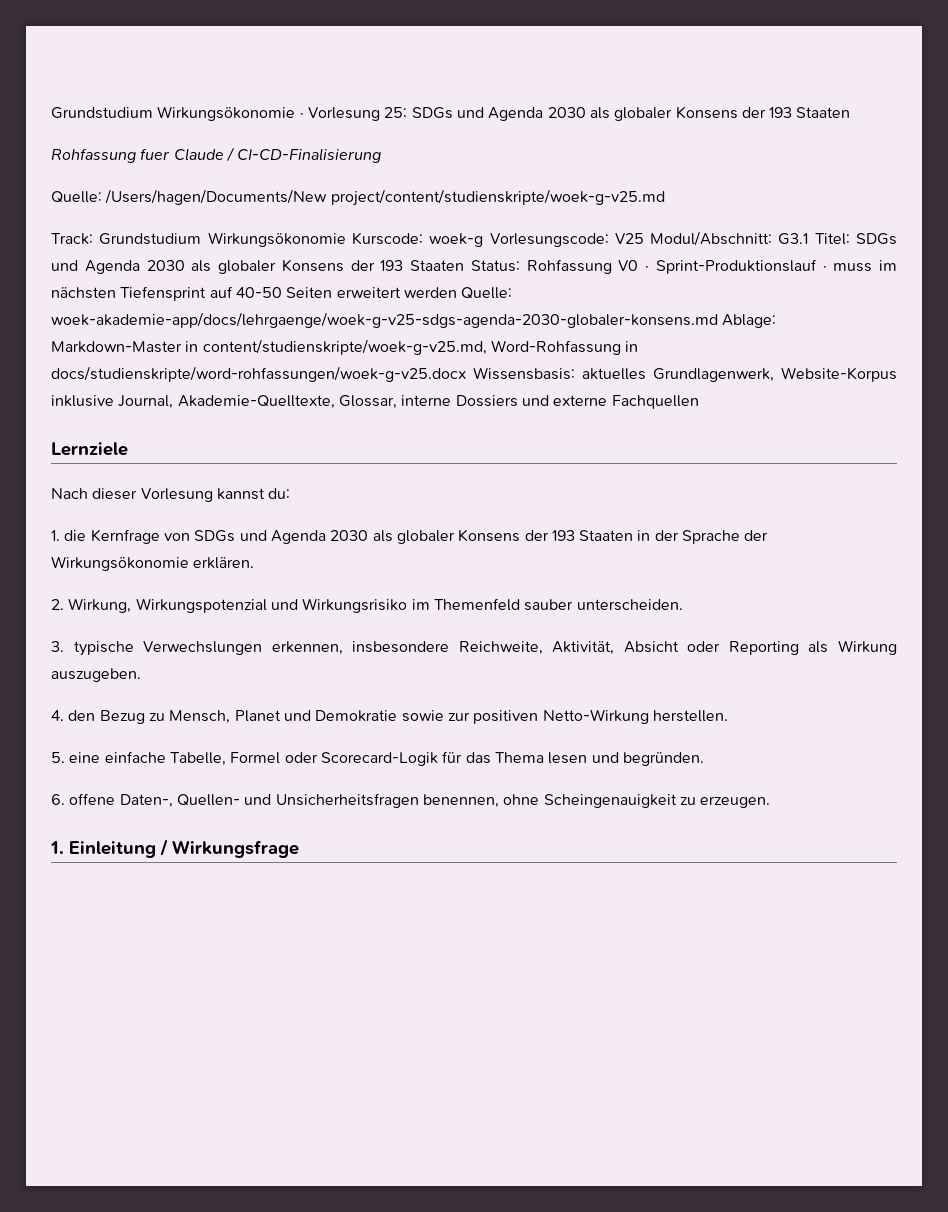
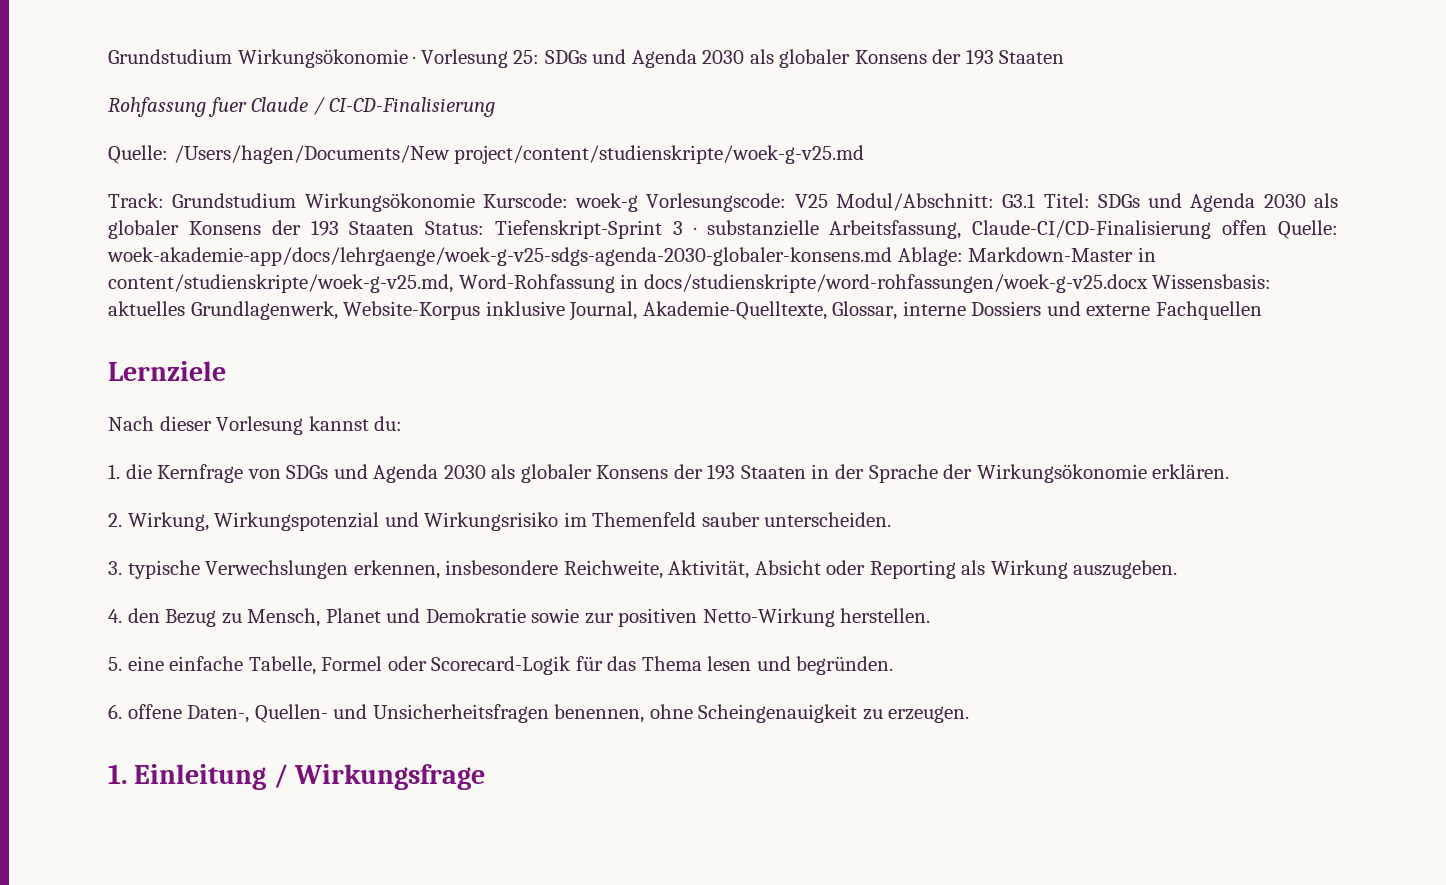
- Track: Grundstudium Wirkungsökonomie Kurscode: woek-g Vorlesungscode: V25 Modul/Abschnitt: G3.1 Titel: SDGs und Agenda 2030 als globaler Konsens der 193 Staaten Status: Rohfassung V0 · Sprint-Produktionslauf · muss im nächsten Tiefensprint auf 40-50 Seiten erweitert werden Quelle: woek-akademie-app/docs/lehrgaenge/woek-g-v25-sdgs-agenda-2030-globaler-konsens.md Ablage: Markdown-Master in content/studienskripte/woek-g-v25.md, Word-Rohfassung in docs/studienskripte/word-rohfassungen/woek-g-v25.docx Wissensbasis: aktuelles Grundlagenwerk, Website-Korpus inklusive Journal, Akademie-Quelltexte, Glossar, interne Dossiers und externe Fachquellen
+ Track: Grundstudium Wirkungsökonomie Kurscode: woek-g Vorlesungscode: V25 Modul/Abschnitt: G3.1 Titel: SDGs und Agenda 2030 als globaler Konsens der 193 Staaten Status: Tiefenskript-Sprint 3 · substanzielle Arbeitsfassung, Claude-CI/CD-Finalisierung offen Quelle: woek-akademie-app/docs/lehrgaenge/woek-g-v25-sdgs-agenda-2030-globaler-konsens.md Ablage: Markdown-Master in content/studienskripte/woek-g-v25.md, Word-Rohfassung in docs/studienskripte/word-rohfassungen/woek-g-v25.docx Wissensbasis: aktuelles Grundlagenwerk, Website-Korpus inklusive Journal, Akademie-Quelltexte, Glossar, interne Dossiers und externe Fachquellen

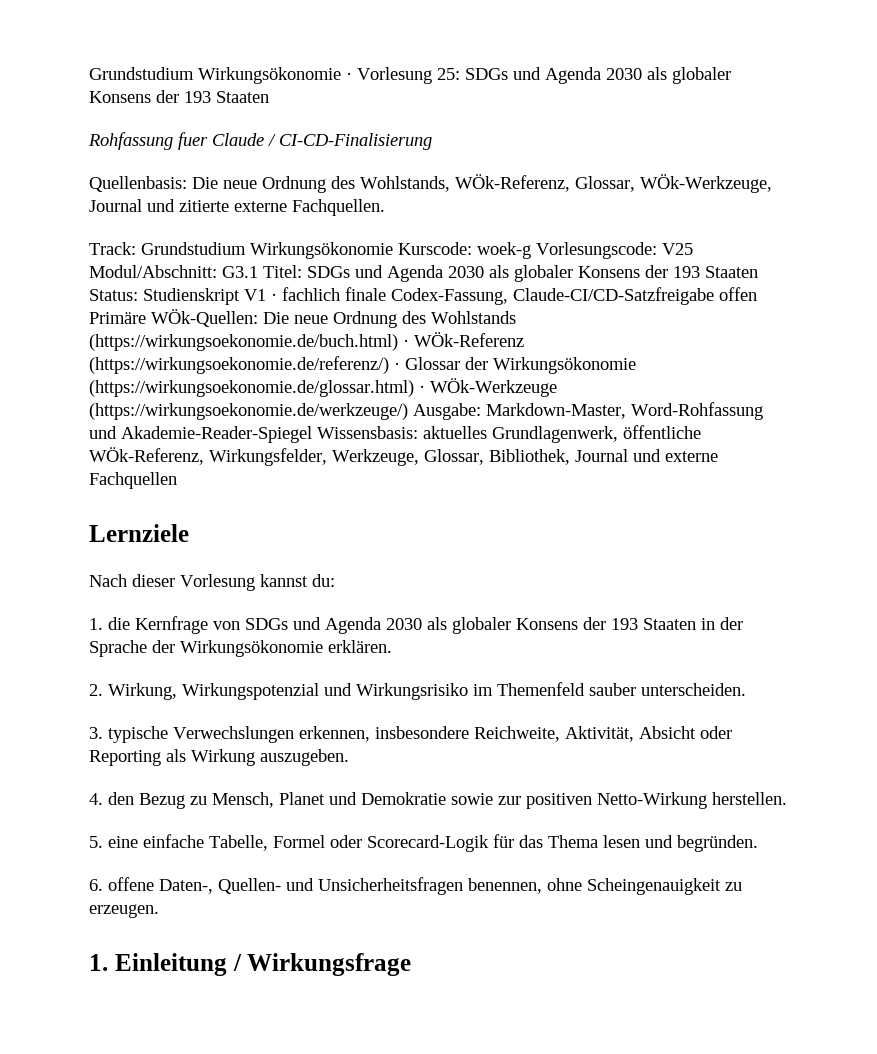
- Quelle: /Users/hagen/Documents/New project/content/studienskripte/woek-g-v25.md
+ Quellenbasis: Die neue Ordnung des Wohlstands, WÖk-Referenz, Glossar, WÖk-Werkzeuge, Journal und zitierte externe Fachquellen.
- Track: Grundstudium Wirkungsökonomie Kurscode: woek-g Vorlesungscode: V25 Modul/Abschnitt: G3.1 Titel: SDGs und Agenda 2030 als globaler Konsens der 193 Staaten Status: Tiefenskript-Sprint 3 · substanzielle Arbeitsfassung, Claude-CI/CD-Finalisierung offen Quelle: woek-akademie-app/docs/lehrgaenge/woek-g-v25-sdgs-agenda-2030-globaler-konsens.md Ablage: Markdown-Master in content/studienskripte/woek-g-v25.md, Word-Rohfassung in docs/studienskripte/word-rohfassungen/woek-g-v25.docx Wissensbasis: aktuelles Grundlagenwerk, Website-Korpus inklusive Journal, Akademie-Quelltexte, Glossar, interne Dossiers und externe Fachquellen
+ Track: Grundstudium Wirkungsökonomie Kurscode: woek-g Vorlesungscode: V25 Modul/Abschnitt: G3.1 Titel: SDGs und Agenda 2030 als globaler Konsens der 193 Staaten Status: Studienskript V1 · fachlich finale Codex-Fassung, Claude-CI/CD-Satzfreigabe offen Primäre WÖk-Quellen: Die neue Ordnung des Wohlstands (https://wirkungsoekonomie.de/buch.html) · WÖk-Referenz (https://wirkungsoekonomie.de/referenz/) · Glossar der Wirkungsökonomie (https://wirkungsoekonomie.de/glossar.html) · WÖk-Werkzeuge (https://wirkungsoekonomie.de/werkzeuge/) Ausgabe: Markdown-Master, Word-Rohfassung und Akademie-Reader-Spiegel Wissensbasis: aktuelles Grundlagenwerk, öffentliche WÖk-Referenz, Wirkungsfelder, Werkzeuge, Glossar, Bibliothek, Journal und externe Fachquellen

